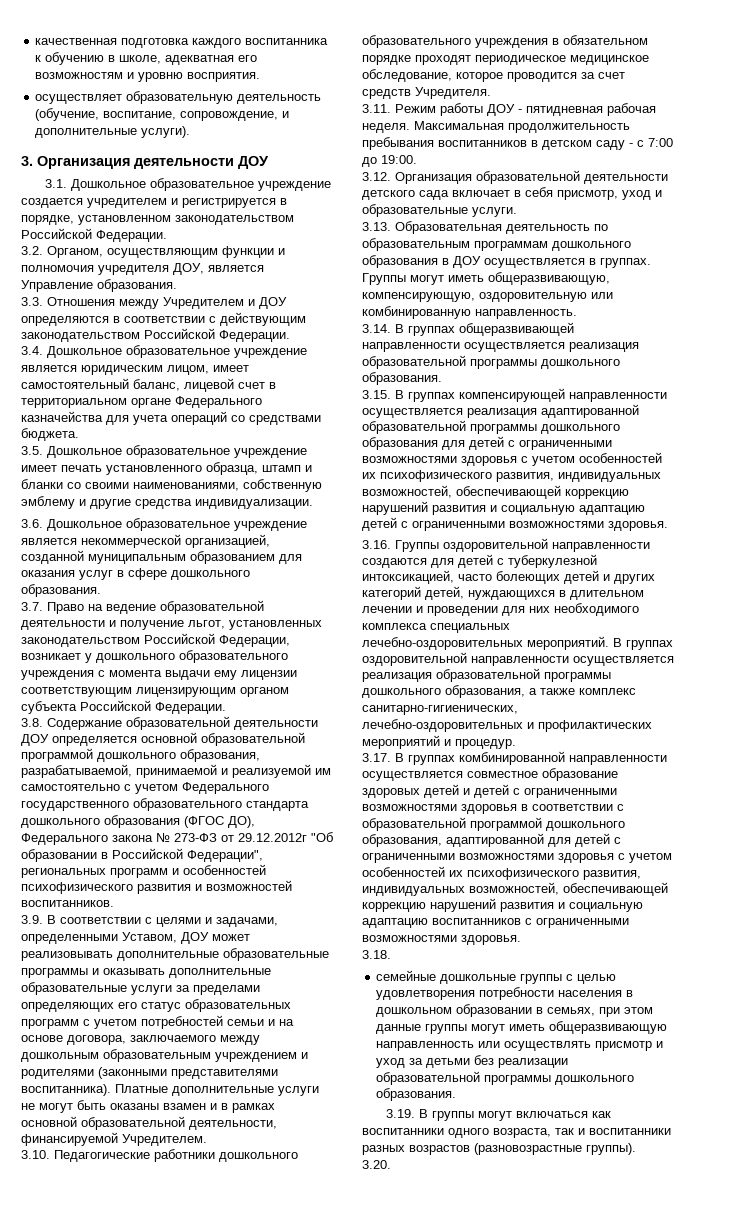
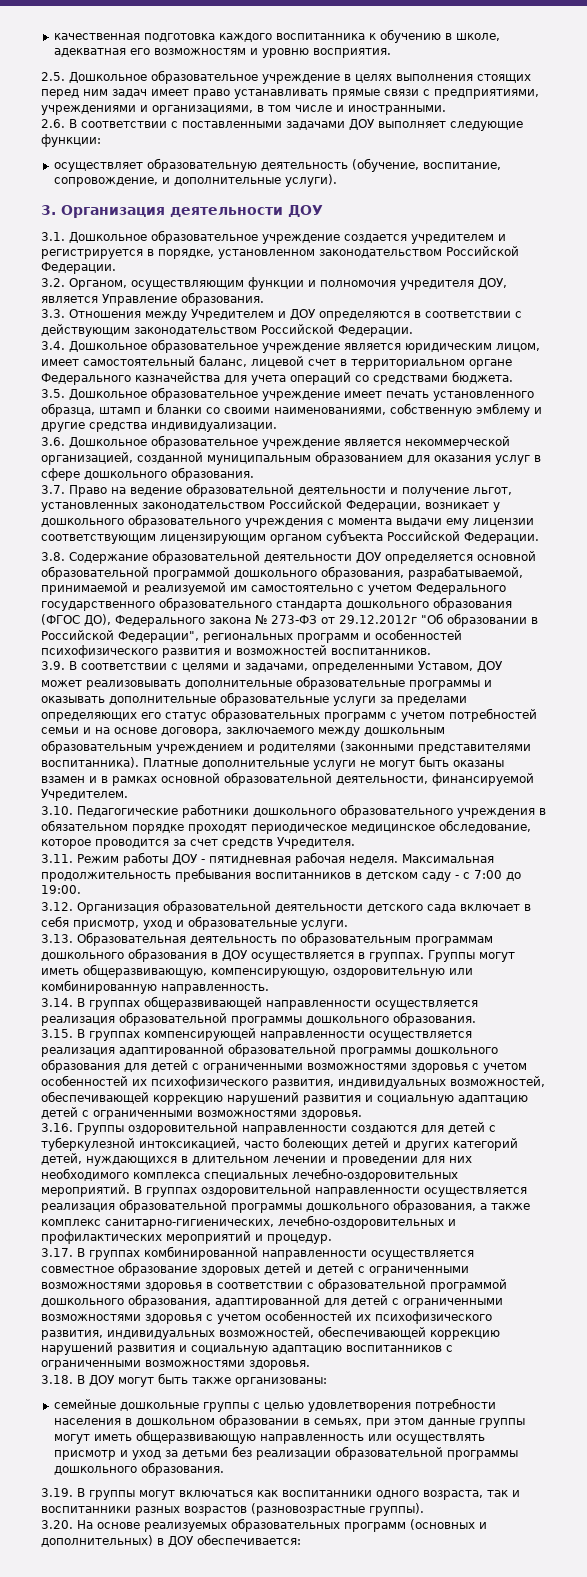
+ 2.5. Дошкольное образовательное учреждение в целях выполнения стоящих перед ним задач имеет право устанавливать прямые связи с предприятиями, учреждениями и организациями, в том числе и иностранными.
+ 2.6. В соответствии с поставленными задачами ДОУ выполняет следующие функции:
- 3.18.
+ 3.18. В ДОУ могут быть также организованы:
- 3.20.
+ 3.20. На основе реализуемых образовательных программ (основных и дополнительных) в ДОУ обеспечивается:

